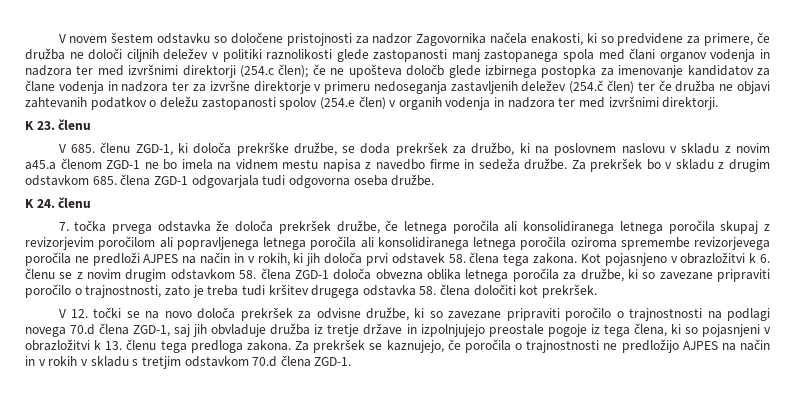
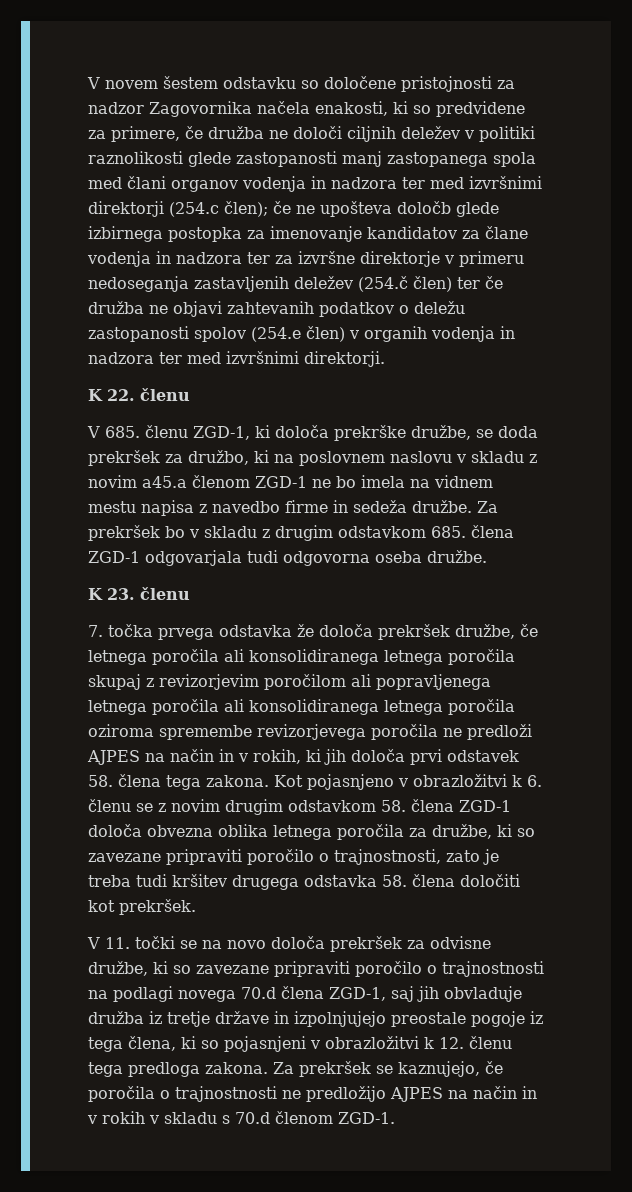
- K 23. členu
+ K 22. členu
- K 24. členu
+ K 23. členu
- V 12. točki se na novo določa prekršek za odvisne družbe, ki so zavezane pripraviti poročilo o trajnostnosti na podlagi novega 70.d člena ZGD-1, saj jih obvladuje družba iz tretje države in izpolnjujejo preostale pogoje iz tega člena, ki so pojasnjeni v obrazložitvi k 13. členu tega predloga zakona.
+ V 11. točki se na novo določa prekršek za odvisne družbe, ki so zavezane pripraviti poročilo o trajnostnosti na podlagi novega 70.d člena ZGD-1, saj jih obvladuje družba iz tretje države in izpolnjujejo preostale pogoje iz tega člena, ki so pojasnjeni v obrazložitvi k 12. členu tega predloga zakona.
- Za prekršek se kaznujejo, če poročila o trajnostnosti ne predložijo AJPES na način in v rokih v skladu s tretjim odstavkom 70.d člena ZGD-1.
+ Za prekršek se kaznujejo, če poročila o trajnostnosti ne predložijo AJPES na način in v rokih v skladu s 70.d členom ZGD-1.

